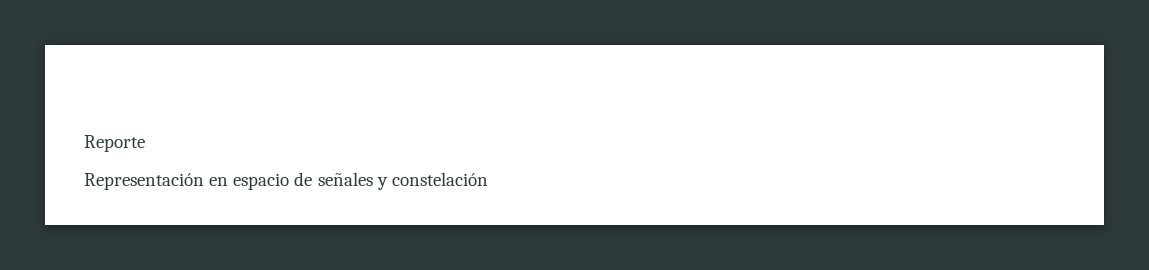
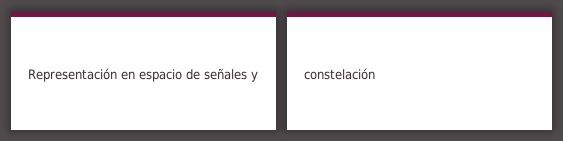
- Reporte

